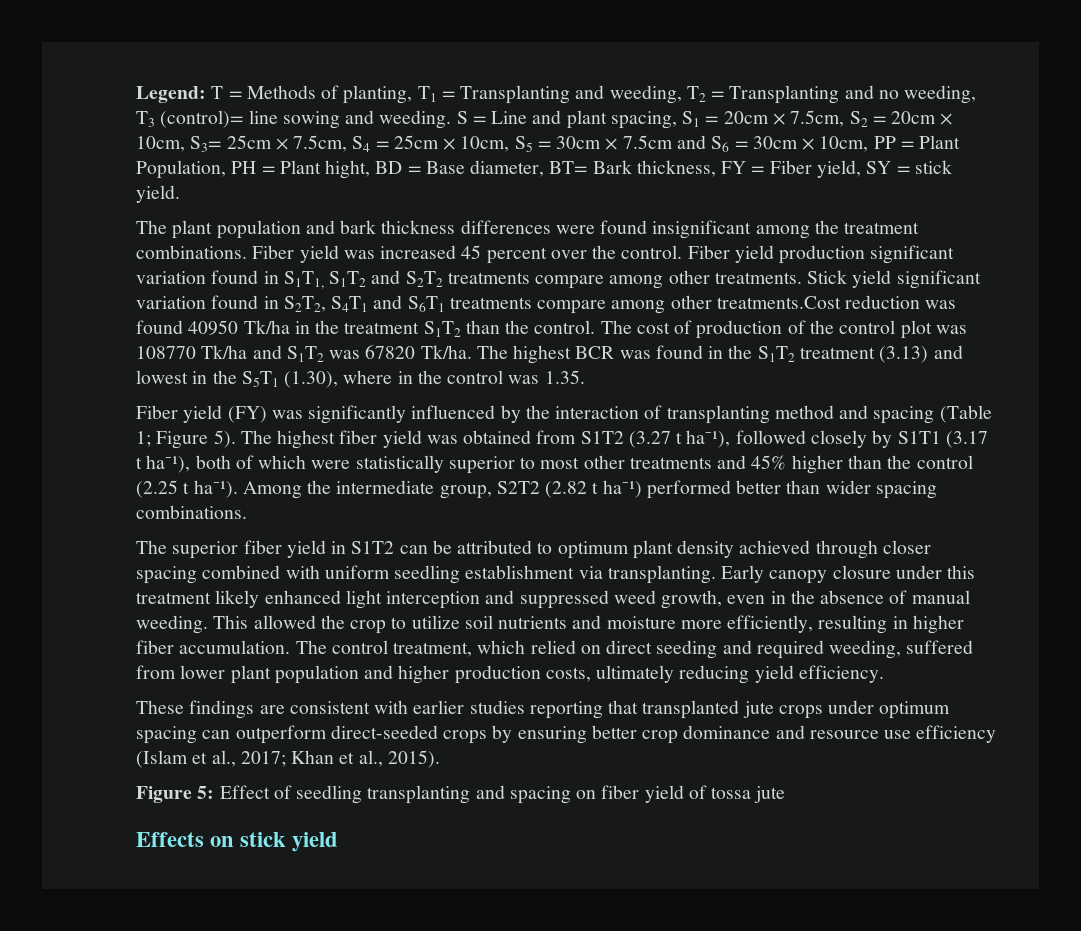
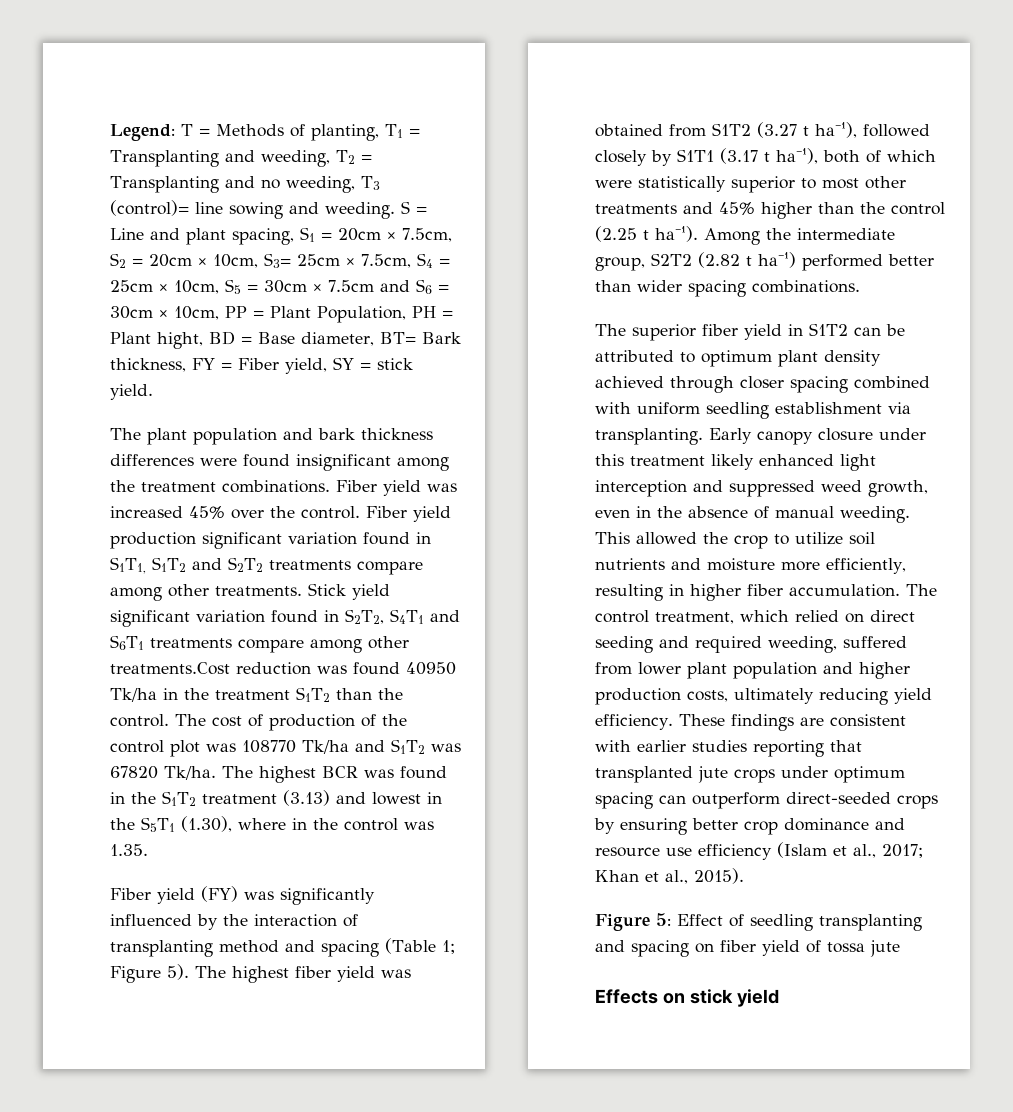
- Fiber yield was increased 45 percent over the control.
+ Fiber yield was increased 45% over the control.
- The control treatment, which relied on direct seeding and required weeding, suffered from lower plant population and higher production costs, ultimately reducing yield efficiency.
- These findings are consistent with earlier studies reporting that transplanted jute crops under optimum spacing can outperform direct-seeded crops by ensuring better crop dominance and resource use efficiency (Islam et al., 2017; Khan et al., 2015).
+ The control treatment, which relied on direct seeding and required weeding, suffered from lower plant population and higher production costs, ultimately reducing yield efficiency. These findings are consistent with earlier studies reporting that transplanted jute crops under optimum spacing can outperform direct-seeded crops by ensuring better crop dominance and resource use efficiency (Islam et al., 2017; Khan et al., 2015).

